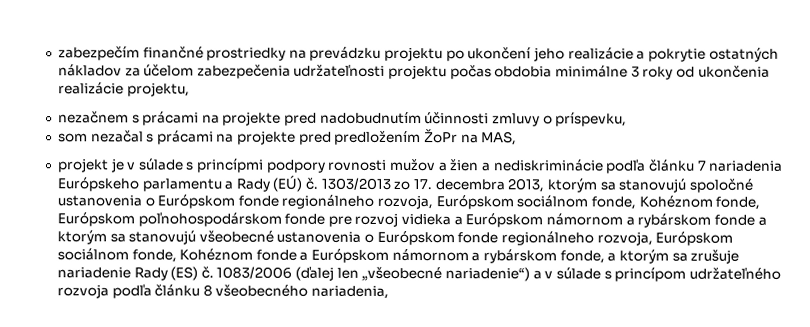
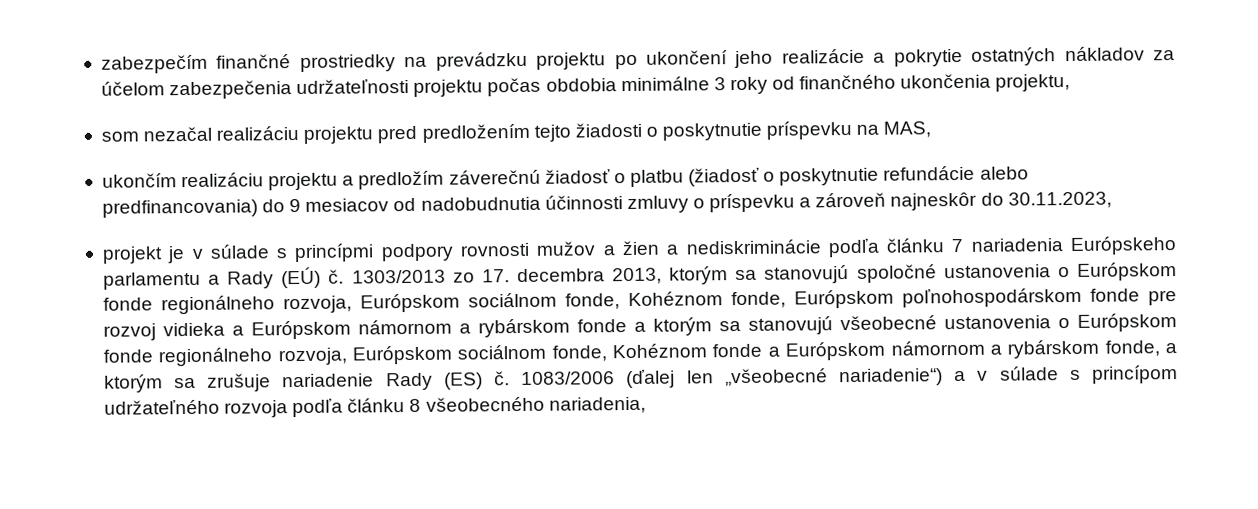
- zabezpečím finančné prostriedky na prevádzku projektu po ukončení jeho realizácie a pokrytie ostatných nákladov za účelom zabezpečenia udržateľnosti projektu počas obdobia minimálne 3 roky od ukončenia realizácie projektu,
+ zabezpečím finančné prostriedky na prevádzku projektu po ukončení jeho realizácie a pokrytie ostatných nákladov za účelom zabezpečenia udržateľnosti projektu počas obdobia minimálne 3 roky od finančného ukončenia projektu,
- nezačnem s prácami na projekte pred nadobudnutím účinnosti zmluvy o príspevku,
- som nezačal s prácami na projekte pred predložením ŽoPr na MAS,
+ som nezačal realizáciu projektu pred predložením tejto žiadosti o poskytnutie príspevku na MAS,
+ ukončím realizáciu projektu a predložím záverečnú žiadosť o platbu (žiadosť o poskytnutie refundácie alebo predfinancovania) do 9 mesiacov od nadobudnutia účinnosti zmluvy o príspevku a zároveň najneskôr do 30.11.2023,

